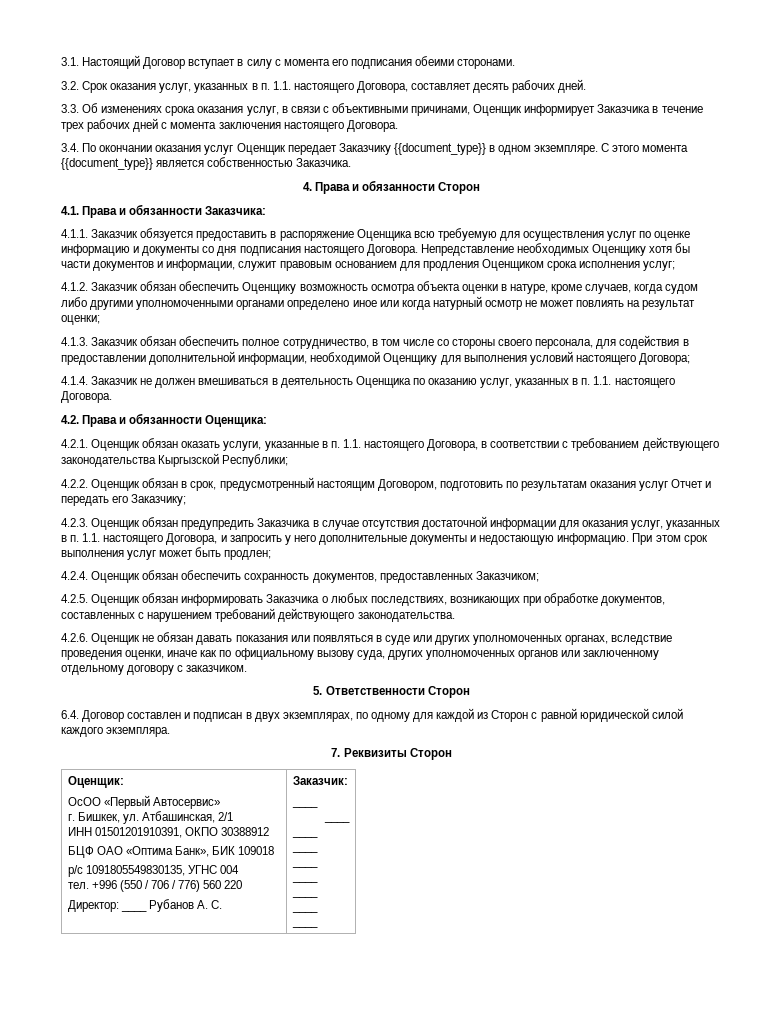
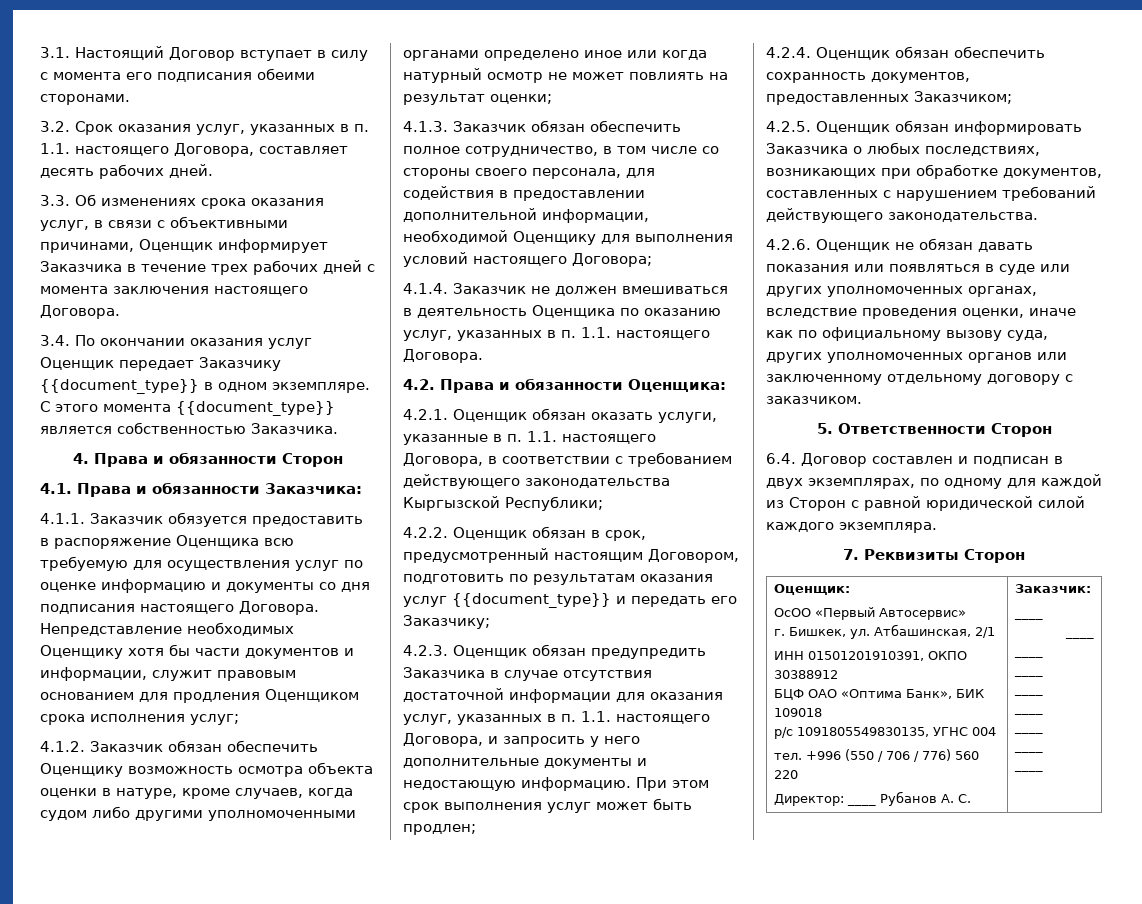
- 4.2.2. Оценщик обязан в срок, предусмотренный настоящим Договором, подготовить по результатам оказания услуг Отчет и передать его Заказчику;
+ 4.2.2. Оценщик обязан в срок, предусмотренный настоящим Договором, подготовить по результатам оказания услуг {{document_type}} и передать его Заказчику;

